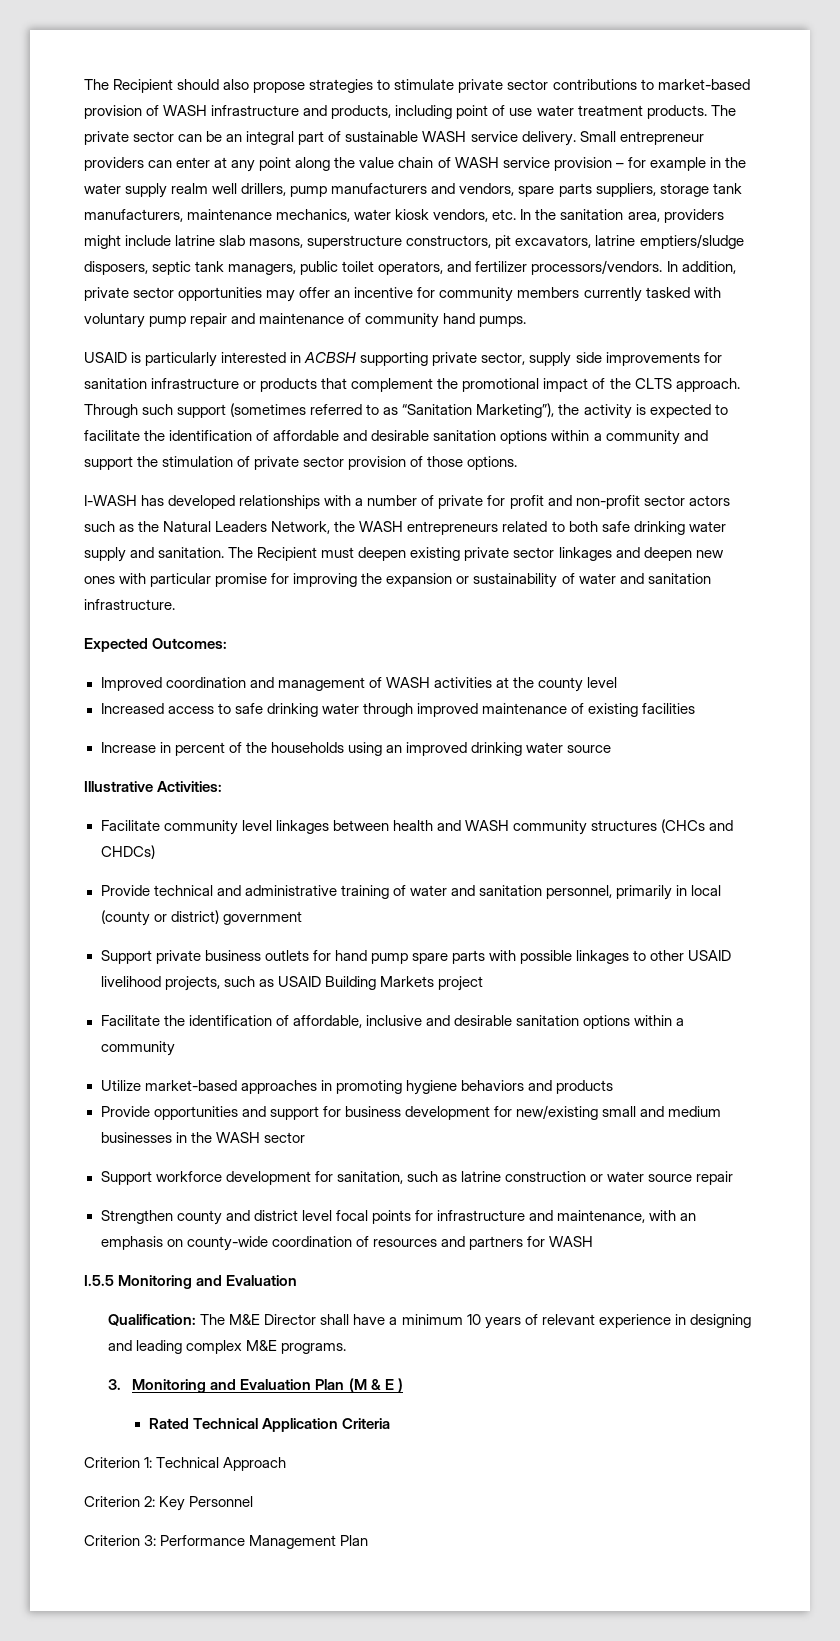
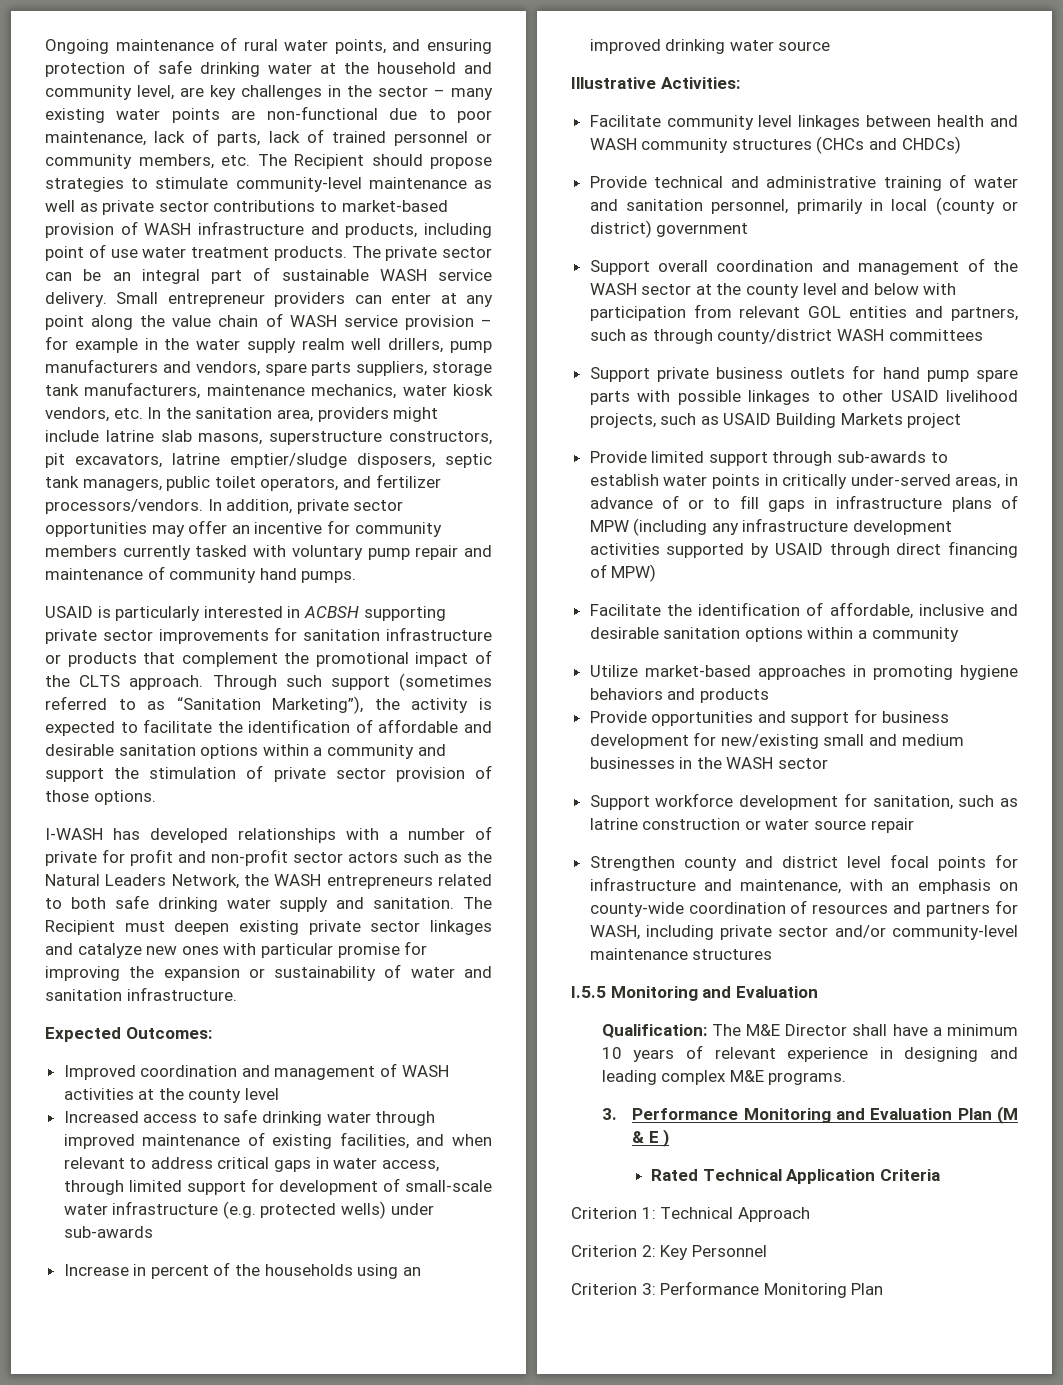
- The Recipient should also propose strategies to stimulate private sector contributions to market-based provision of WASH infrastructure and products, including point of use water treatment products.
+ Ongoing maintenance of rural water points, and ensuring protection of safe drinking water at the household and community level, are key challenges in the sector – many existing water points are non-functional due to poor maintenance, lack of parts, lack of trained personnel or community members, etc. The Recipient should propose strategies to stimulate community-level maintenance as well as private sector contributions to market-based provision of WASH infrastructure and products, including point of use water treatment products.
- Small entrepreneur providers can enter at any point along the value chain of WASH service provision – for example in the water supply realm well drillers, pump manufacturers and vendors, spare parts suppliers, storage tank manufacturers, maintenance mechanics, water kiosk vendors, etc. In the sanitation area, providers might include latrine slab masons, superstructure constructors, pit excavators, latrine emptiers/sludge disposers, septic tank managers, public toilet operators, and fertilizer processors/vendors.
+ Small entrepreneur providers can enter at any point along the value chain of WASH service provision – for example in the water supply realm well drillers, pump manufacturers and vendors, spare parts suppliers, storage tank manufacturers, maintenance mechanics, water kiosk vendors, etc. In the sanitation area, providers might include latrine slab masons, superstructure constructors, pit excavators, latrine emptier/sludge disposers, septic tank managers, public toilet operators, and fertilizer processors/vendors.
- USAID is particularly interested in ACBSH supporting private sector, supply side improvements for sanitation infrastructure or products that complement the promotional impact of the CLTS approach.
+ USAID is particularly interested in ACBSH supporting private sector improvements for sanitation infrastructure or products that complement the promotional impact of the CLTS approach.
- The Recipient must deepen existing private sector linkages and deepen new ones with particular promise for improving the expansion or sustainability of water and sanitation infrastructure.
+ The Recipient must deepen existing private sector linkages and catalyze new ones with particular promise for improving the expansion or sustainability of water and sanitation infrastructure.
- Increased access to safe drinking water through improved maintenance of existing facilities
+ Increased access to safe drinking water through improved maintenance of existing facilities, and when relevant to address critical gaps in water access, through limited support for development of small-scale water infrastructure (e.g. protected wells) under sub-awards
+ Support overall coordination and management of the WASH sector at the county level and below with participation from relevant GOL entities and partners, such as through county/district WASH committees
+ Provide limited support through sub-awards to establish water points in critically under-served areas, in advance of or to fill gaps in infrastructure plans of MPW (including any infrastructure development activities supported by USAID through direct financing of MPW)
- Strengthen county and district level focal points for infrastructure and maintenance, with an emphasis on county-wide coordination of resources and partners for WASH
+ Strengthen county and district level focal points for infrastructure and maintenance, with an emphasis on county-wide coordination of resources and partners for WASH, including private sector and/or community-level maintenance structures
- 3. Monitoring and Evaluation Plan (M & E )
+ 3. Performance Monitoring and Evaluation Plan (M & E )
- Criterion 3: Performance Management Plan
+ Criterion 3: Performance Monitoring Plan

